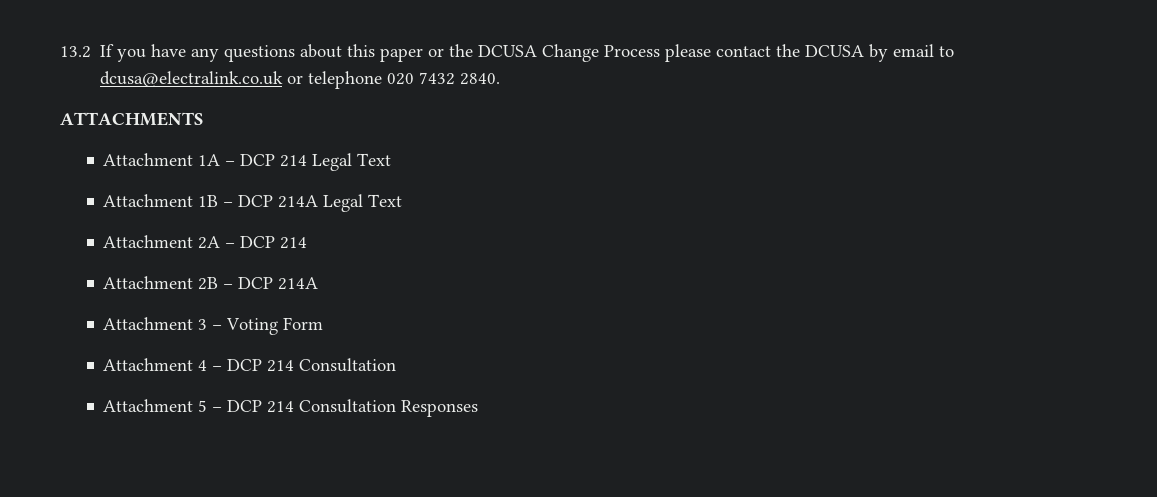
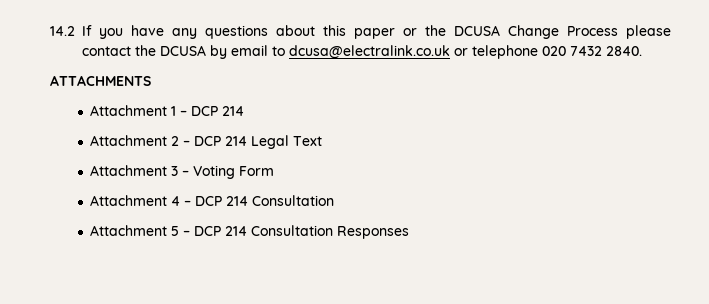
- 13.2 If you have any questions about this paper or the DCUSA Change Process please contact the DCUSA by email to dcusa@electralink.co.uk or telephone 020 7432 2840.
+ 14.2 If you have any questions about this paper or the DCUSA Change Process please contact the DCUSA by email to dcusa@electralink.co.uk or telephone 020 7432 2840.
- Attachment 1A – DCP 214 Legal Text
+ Attachment 1 – DCP 214
+ Attachment 2 – DCP 214 Legal Text
- Attachment 1B – DCP 214A Legal Text
- Attachment 2A – DCP 214
- Attachment 2B – DCP 214A

